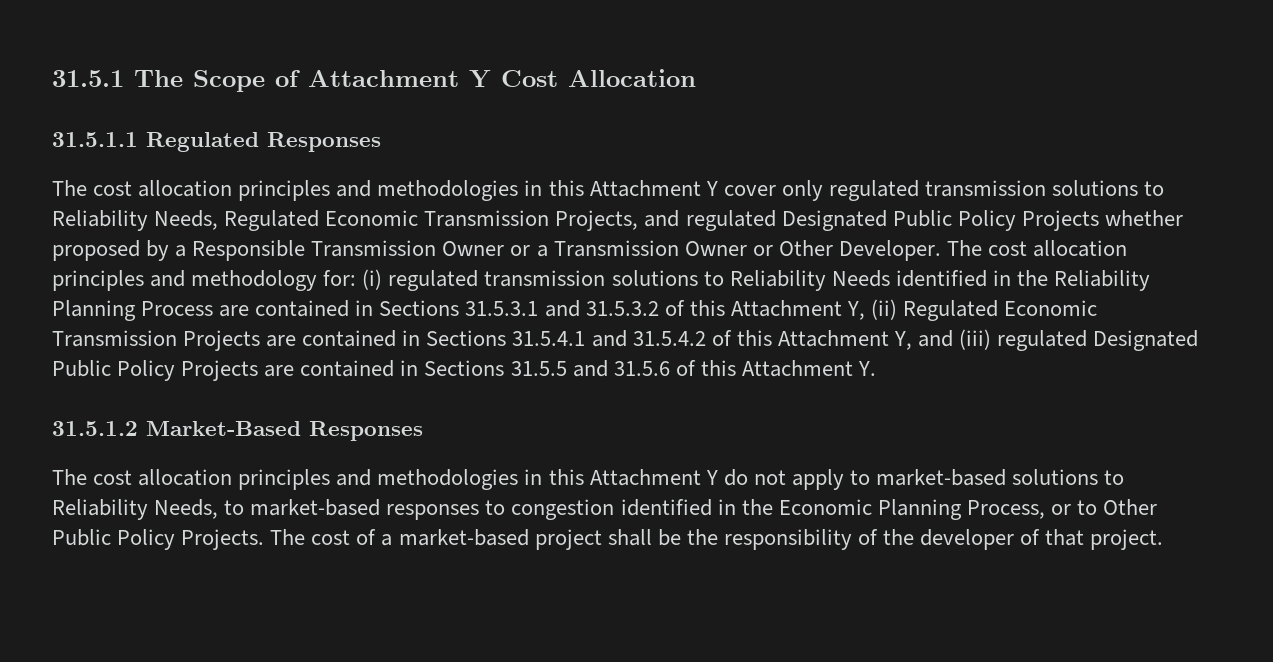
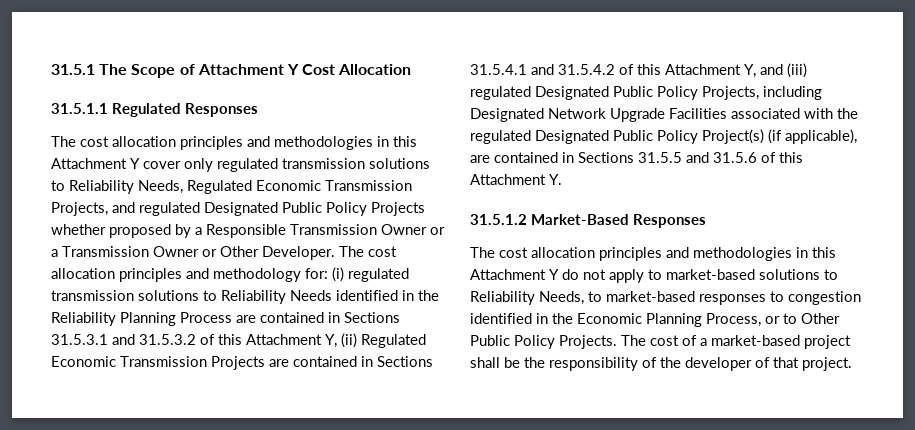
- (i) regulated transmission solutions to Reliability Needs identified in the Reliability Planning Process are contained in Sections 31.5.3.1 and 31.5.3.2 of this Attachment Y, (ii) Regulated Economic Transmission Projects are contained in Sections 31.5.4.1 and 31.5.4.2 of this Attachment Y, and (iii) regulated Designated Public Policy Projects are contained in Sections 31.5.5 and 31.5.6 of this Attachment Y.
+ (i) regulated transmission solutions to Reliability Needs identified in the Reliability Planning Process are contained in Sections 31.5.3.1 and 31.5.3.2 of this Attachment Y, (ii) Regulated Economic Transmission Projects are contained in Sections 31.5.4.1 and 31.5.4.2 of this Attachment Y, and (iii) regulated Designated Public Policy Projects, including Designated Network Upgrade Facilities associated with the regulated Designated Public Policy Project(s) (if applicable), are contained in Sections 31.5.5 and 31.5.6 of this Attachment Y.

